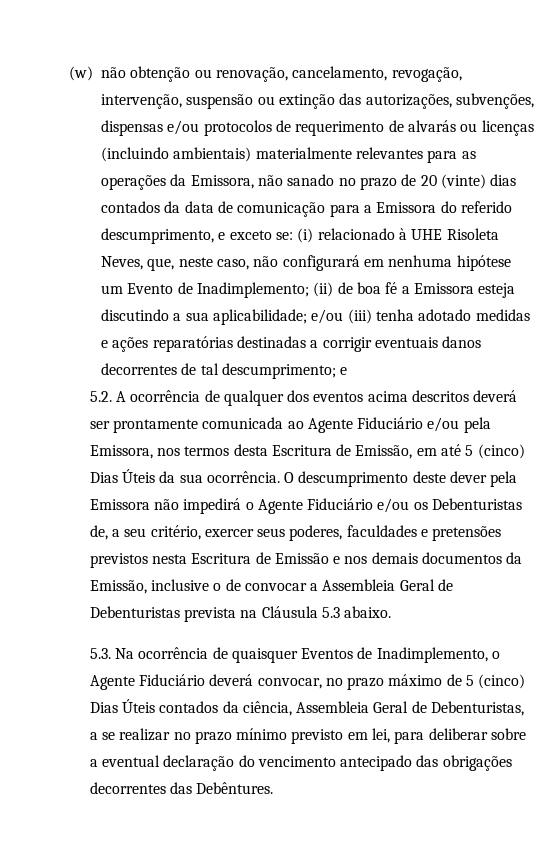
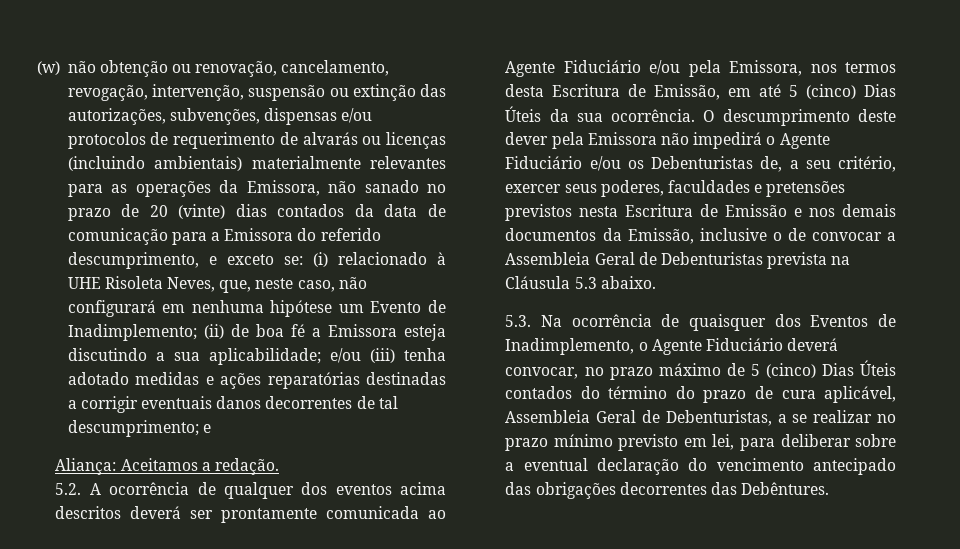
+ Aliança: Aceitamos a redação.
- 5.3. Na ocorrência de quaisquer Eventos de Inadimplemento, o Agente Fiduciário deverá convocar, no prazo máximo de 5 (cinco) Dias Úteis contados da ciência, Assembleia Geral de Debenturistas, a se realizar no prazo mínimo previsto em lei, para deliberar sobre a eventual declaração do vencimento antecipado das obrigações decorrentes das Debêntures.
+ 5.3. Na ocorrência de quaisquer dos Eventos de Inadimplemento, o Agente Fiduciário deverá convocar, no prazo máximo de 5 (cinco) Dias Úteis contados do término do prazo de cura aplicável, Assembleia Geral de Debenturistas, a se realizar no prazo mínimo previsto em lei, para deliberar sobre a eventual declaração do vencimento antecipado das obrigações decorrentes das Debêntures.

